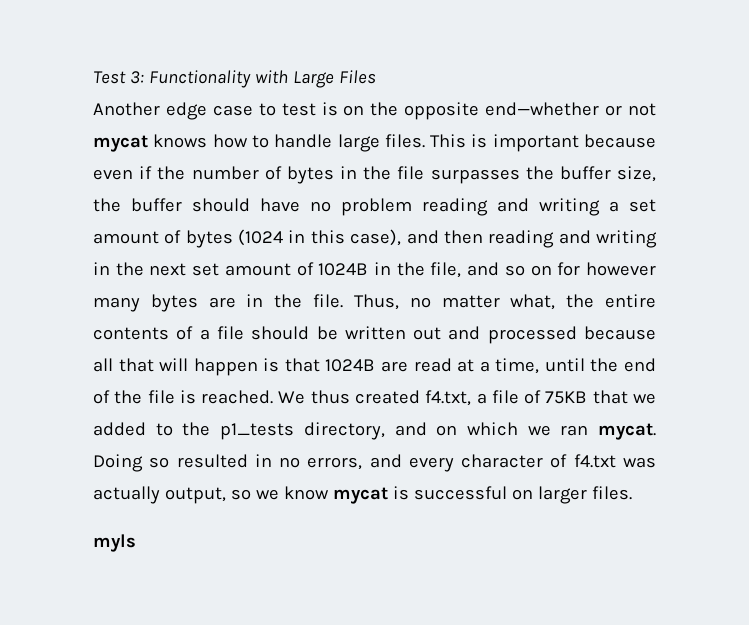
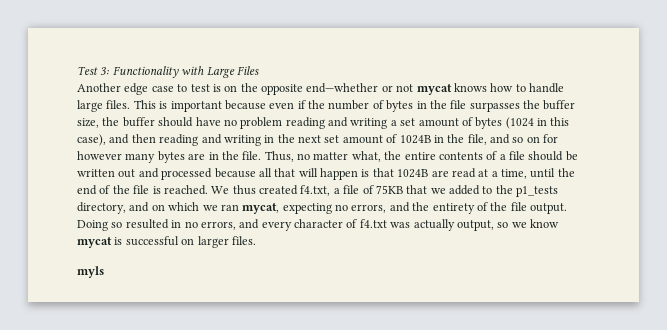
- We thus created f4.txt, a file of 75KB that we added to the p1_tests directory, and on which we ran mycat.
+ We thus created f4.txt, a file of 75KB that we added to the p1_tests directory, and on which we ran mycat, expecting no errors, and the entirety of the file output.

